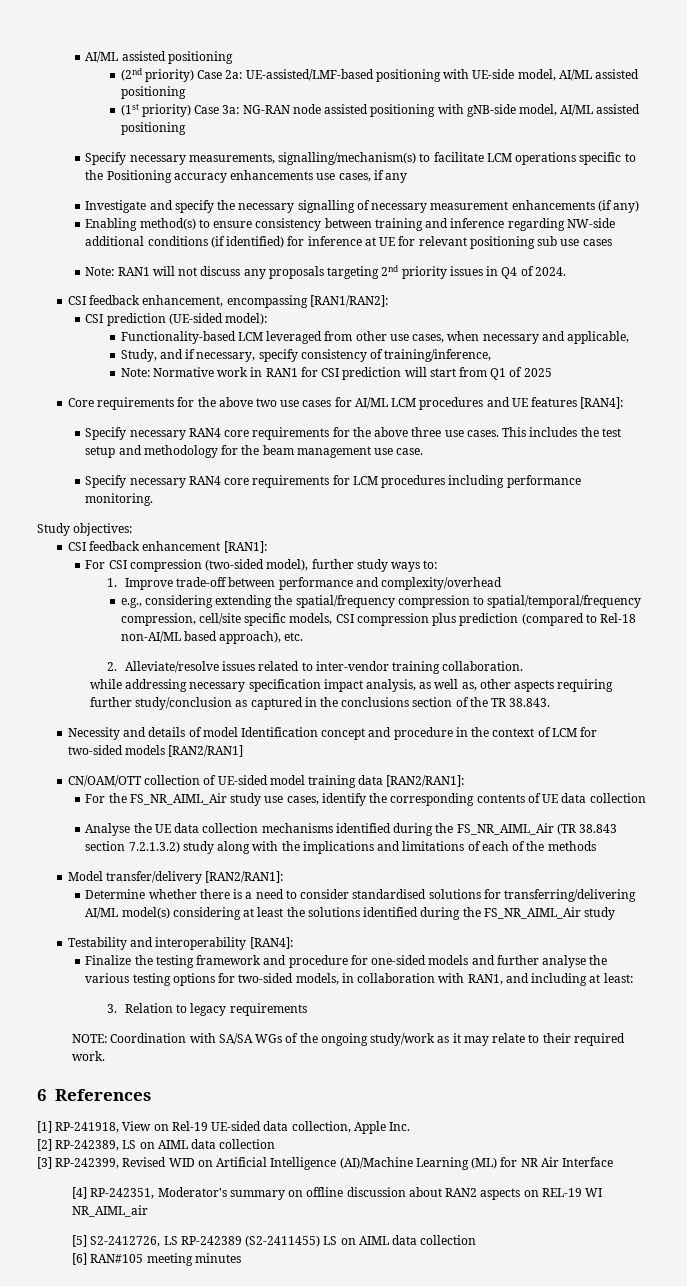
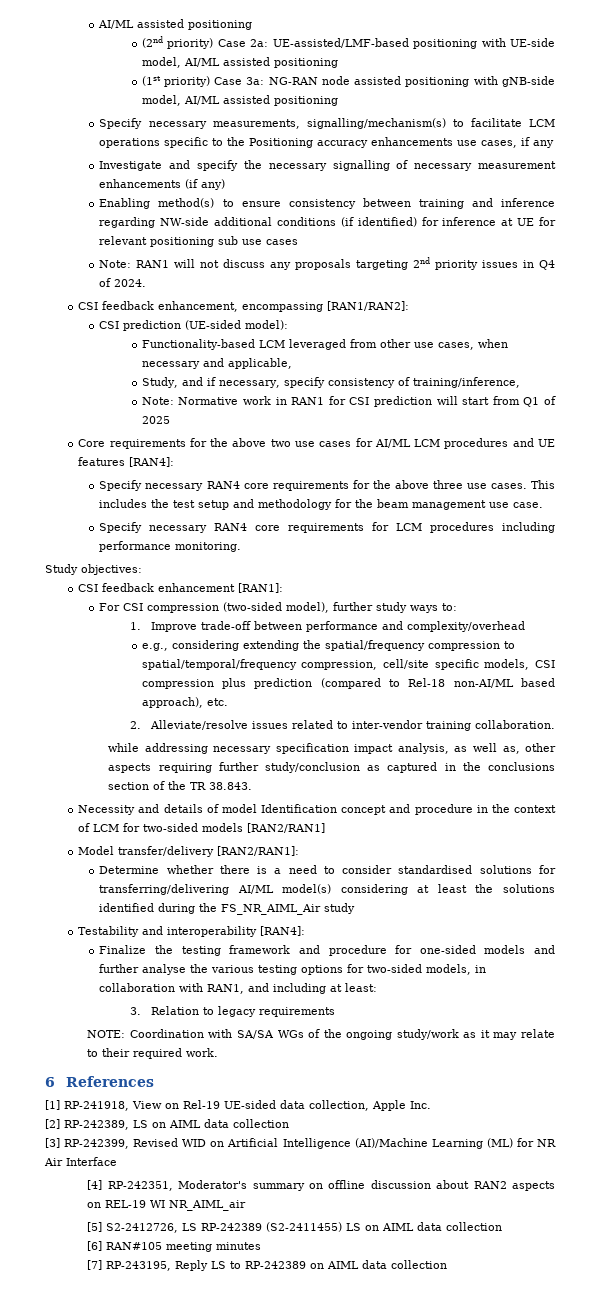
- CN/OAM/OTT collection of UE-sided model training data [RAN2/RAN1]:
- For the FS_NR_AIML_Air study use cases, identify the corresponding contents of UE data collection
- Analyse the UE data collection mechanisms identified during the FS_NR_AIML_Air (TR 38.843 section 7.2.1.3.2) study along with the implications and limitations of each of the methods
+ [7] RP-243195, Reply LS to RP-242389 on AIML data collection

